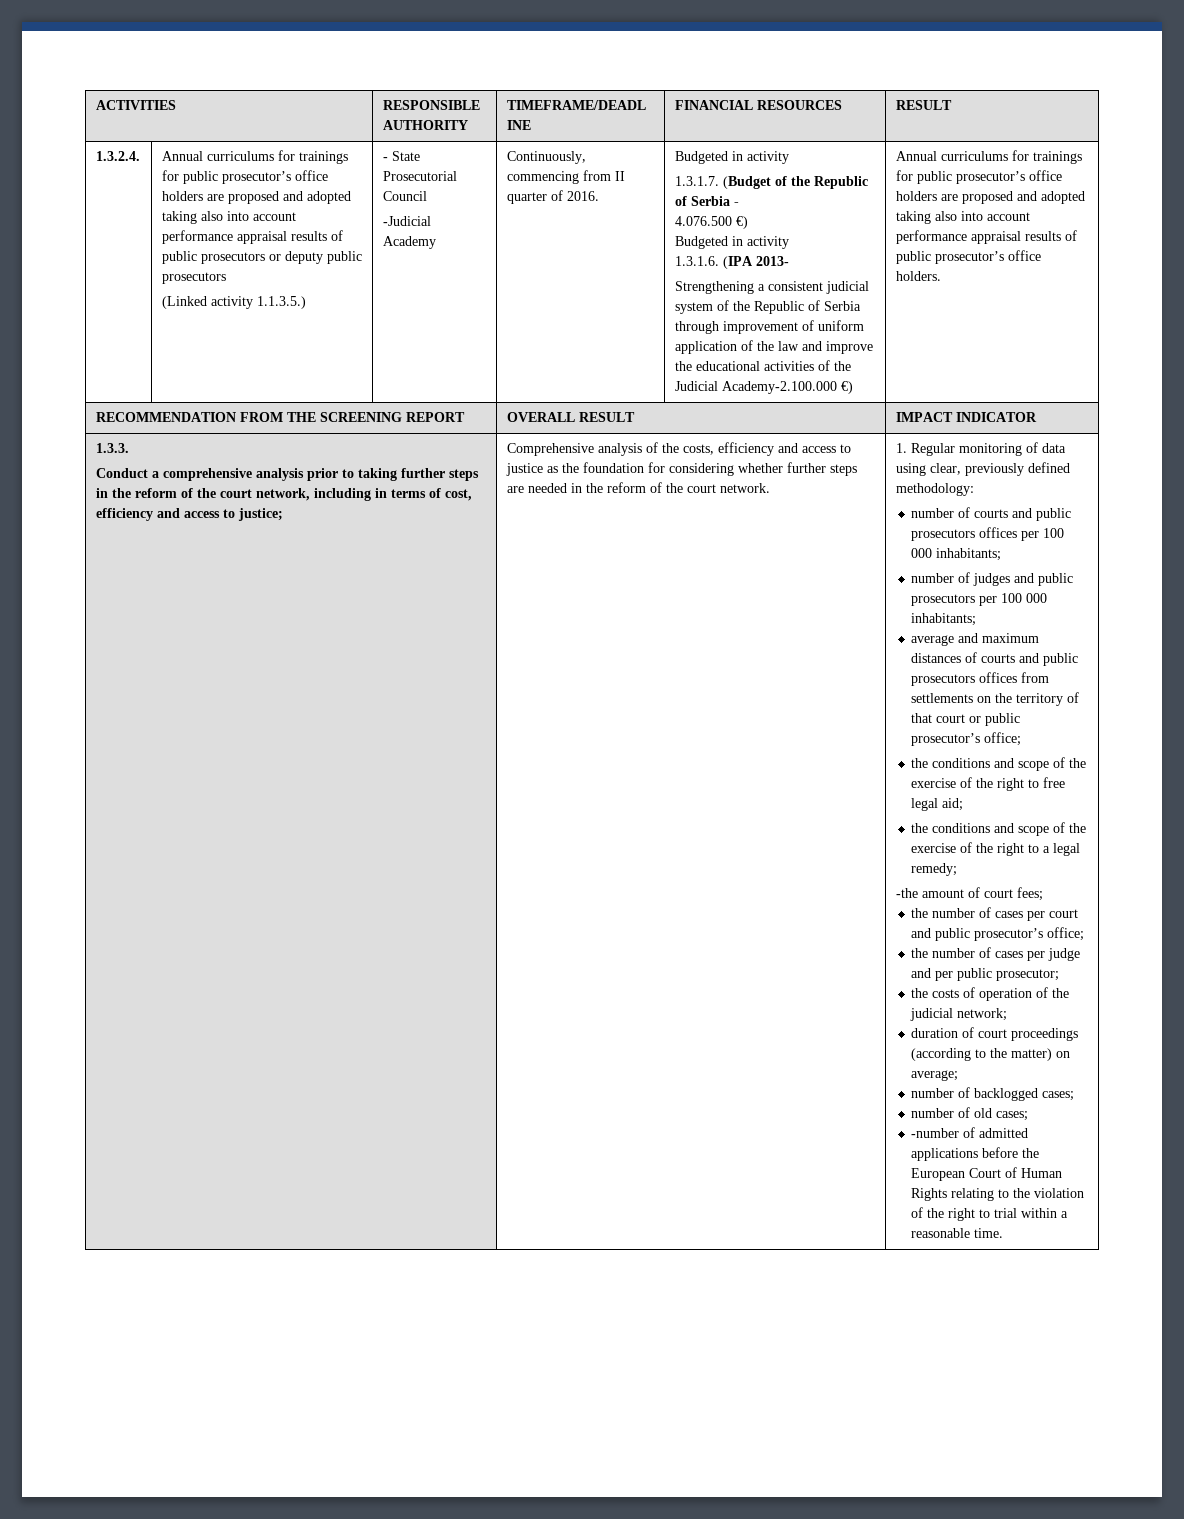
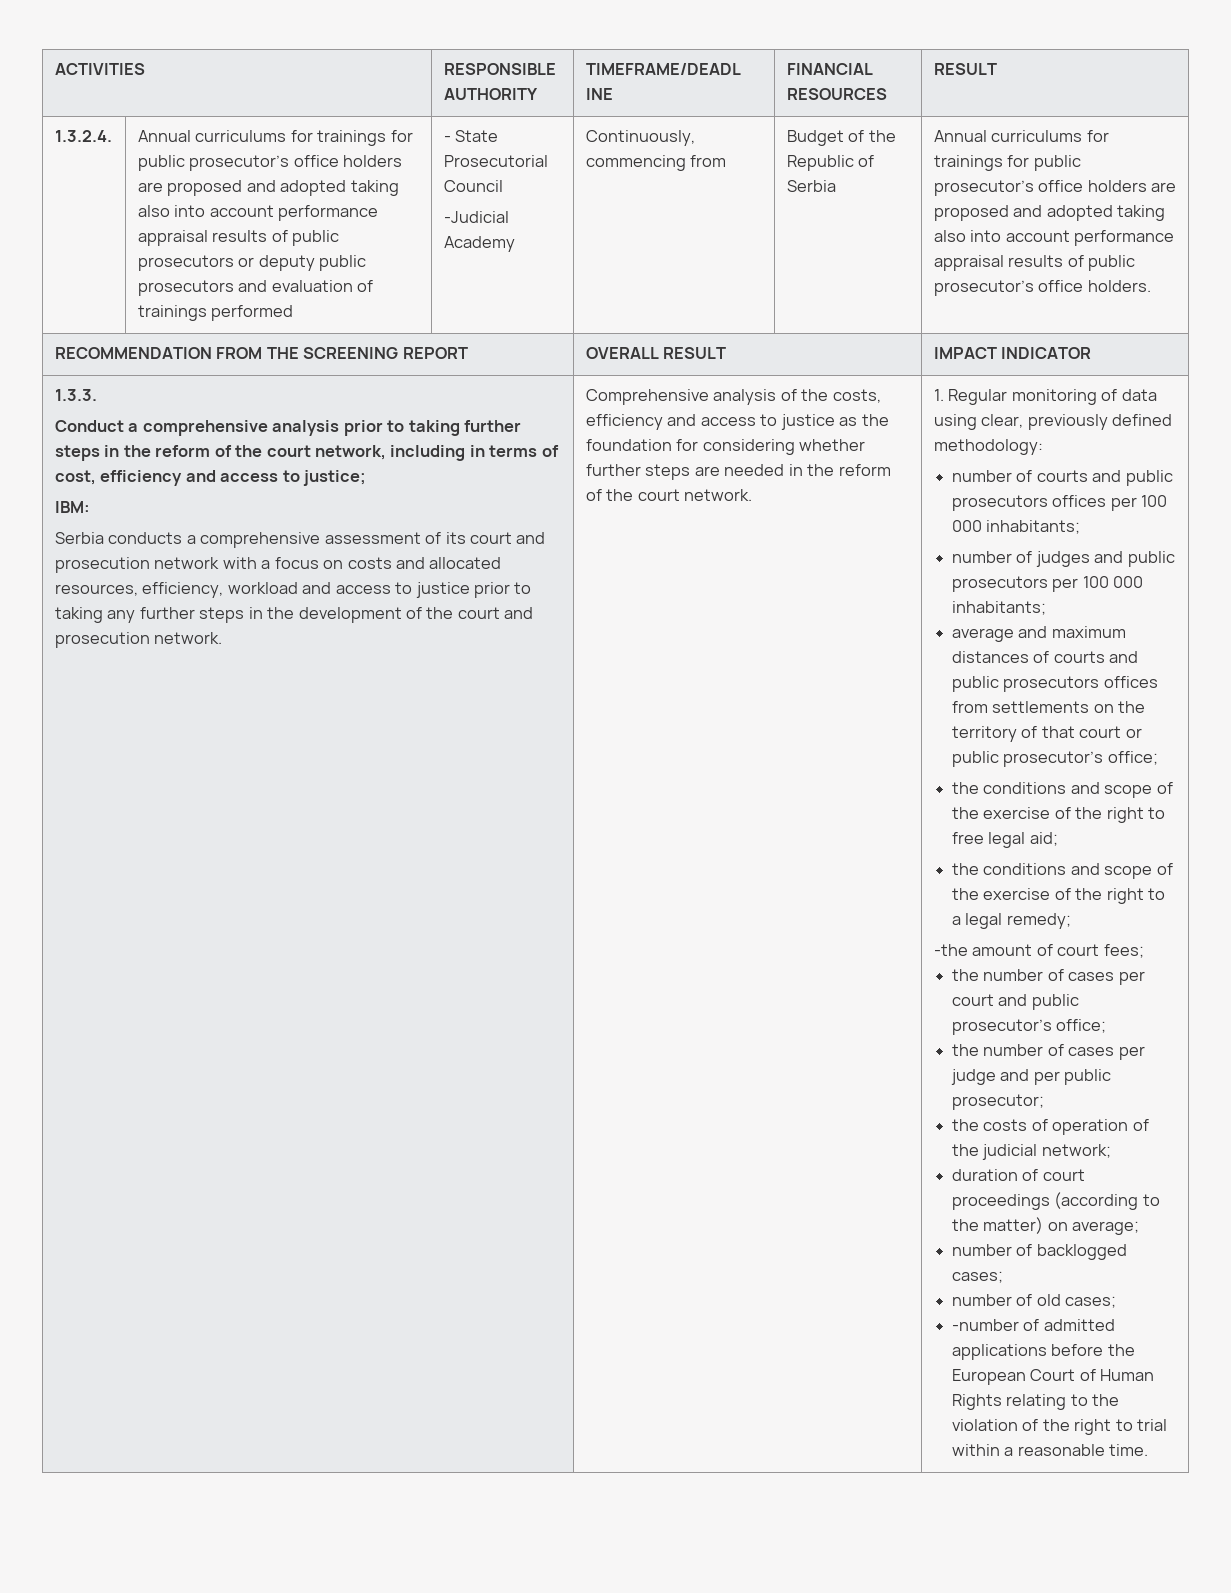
- Annual curriculums for trainings for public prosecutor’s office holders are proposed and adopted taking also into account performance appraisal results of public prosecutors or deputy public prosecutors
- (Linked activity 1.1.3.5.)
+ Annual curriculums for trainings for public prosecutor’s office holders are proposed and adopted taking also into account performance appraisal results of public prosecutors or deputy public prosecutors and evaluation of trainings performed
- Continuously, commencing from II quarter of 2016. | Budgeted in activity
- 1.3.1.7. (Budget of the Republic of Serbia -
- 4.076.500 €)
- Budgeted in activity
- 1.3.1.6. (IPA 2013-
- Strengthening a consistent judicial system of the Republic of Serbia through improvement of uniform application of the law and improve the educational activities of the Judicial Academy-2.100.000 €)
+ Continuously, commencing from | Budget of the Republic of Serbia
+ IBM:
+ Serbia conducts a comprehensive assessment of its court and prosecution network with a focus on costs and allocated resources, efficiency, workload and access to justice prior to taking any further steps in the development of the court and prosecution network.

